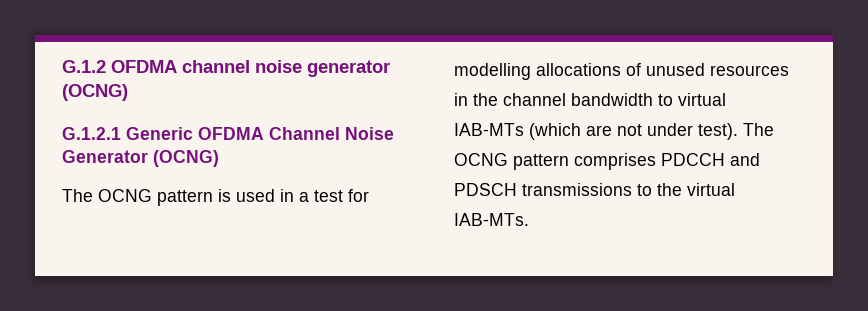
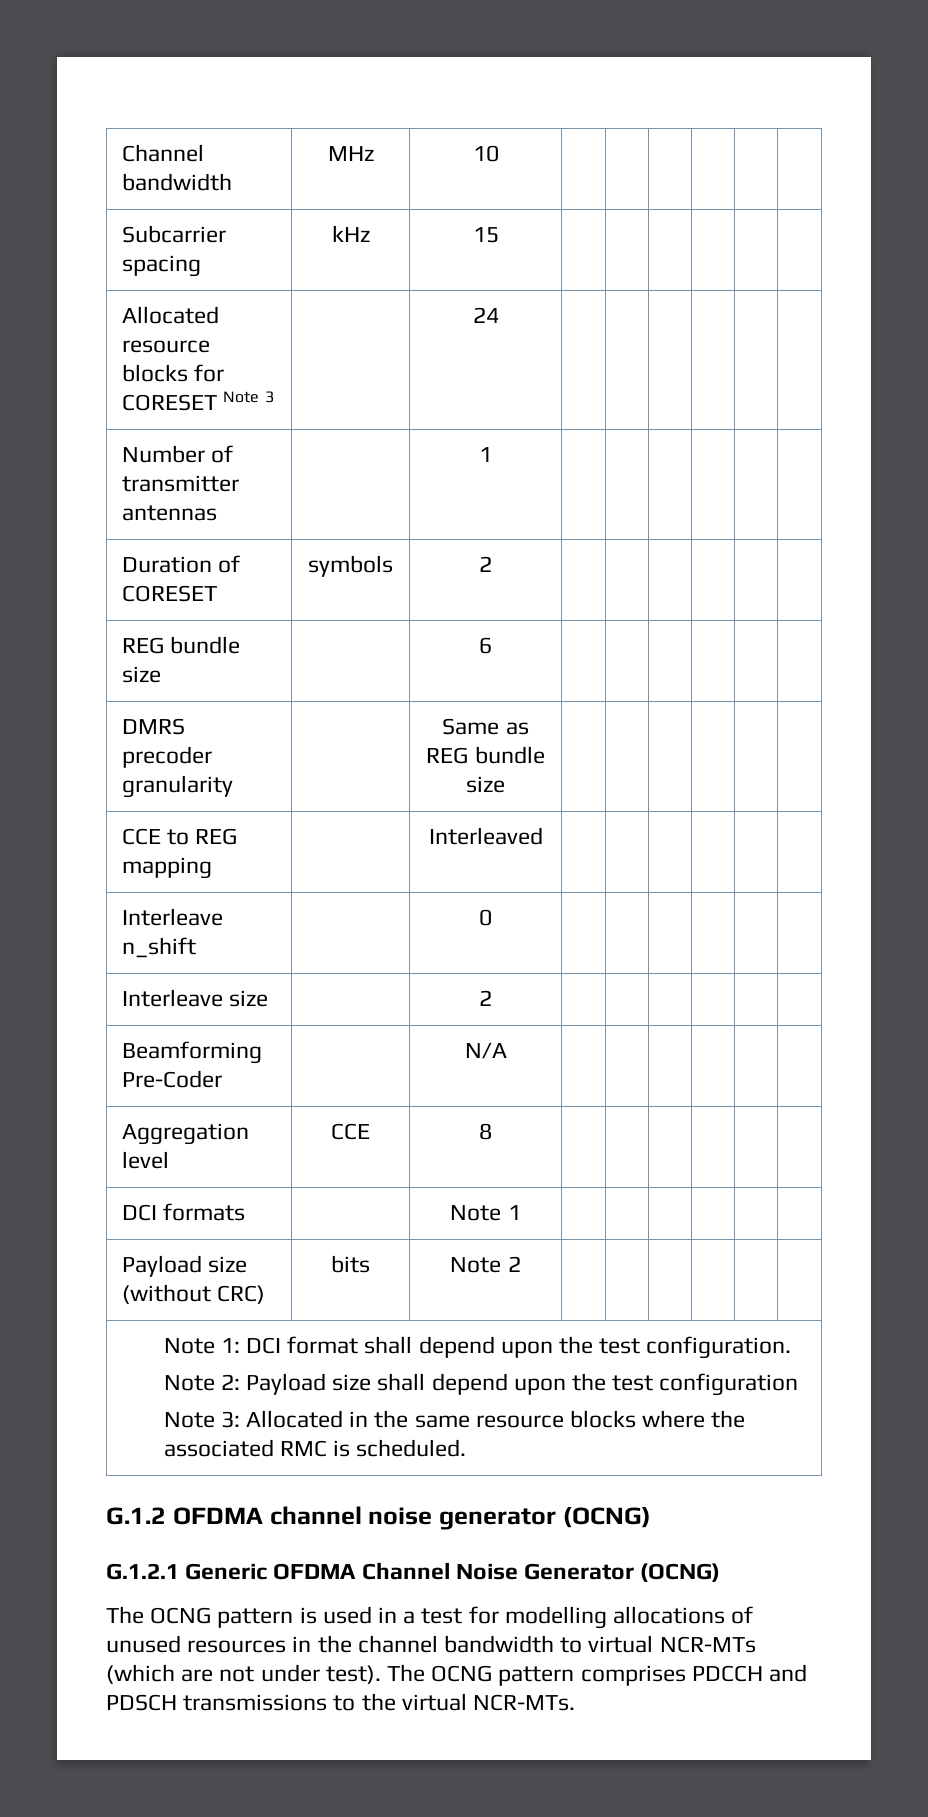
+ Channel bandwidth | MHz | 10 | | | | | |
+ Subcarrier spacing | kHz | 15 | | | | | |
+ Allocated resource blocks for CORESET Note 3 | | 24 | | | | | |
+ Number of transmitter antennas | | 1 | | | | | |
+ Duration of CORESET | symbols | 2 | | | | | |
+ REG bundle size | | 6 | | | | | |
+ DMRS precoder granularity | | Same as REG bundle size | | | | | |
+ CCE to REG mapping | | Interleaved | | | | | |
+ Interleave n_shift | | 0 | | | | | |
+ Interleave size | | 2 | | | | | |
+ Beamforming Pre-Coder | | N/A | | | | | |
+ Aggregation level | CCE | 8 | | | | | |
+ DCI formats | | Note 1 | | | | | |
+ Payload size (without CRC) | bits | Note 2 | | | | | |
+ Note 1: DCI format shall depend upon the test configuration.
+ Note 2: Payload size shall depend upon the test configuration
+ Note 3: Allocated in the same resource blocks where the associated RMC is scheduled.
- The OCNG pattern is used in a test for modelling allocations of unused resources in the channel bandwidth to virtual IAB-MTs (which are not under test).
+ The OCNG pattern is used in a test for modelling allocations of unused resources in the channel bandwidth to virtual NCR-MTs (which are not under test).
- The OCNG pattern comprises PDCCH and PDSCH transmissions to the virtual IAB-MTs.
+ The OCNG pattern comprises PDCCH and PDSCH transmissions to the virtual NCR-MTs.

